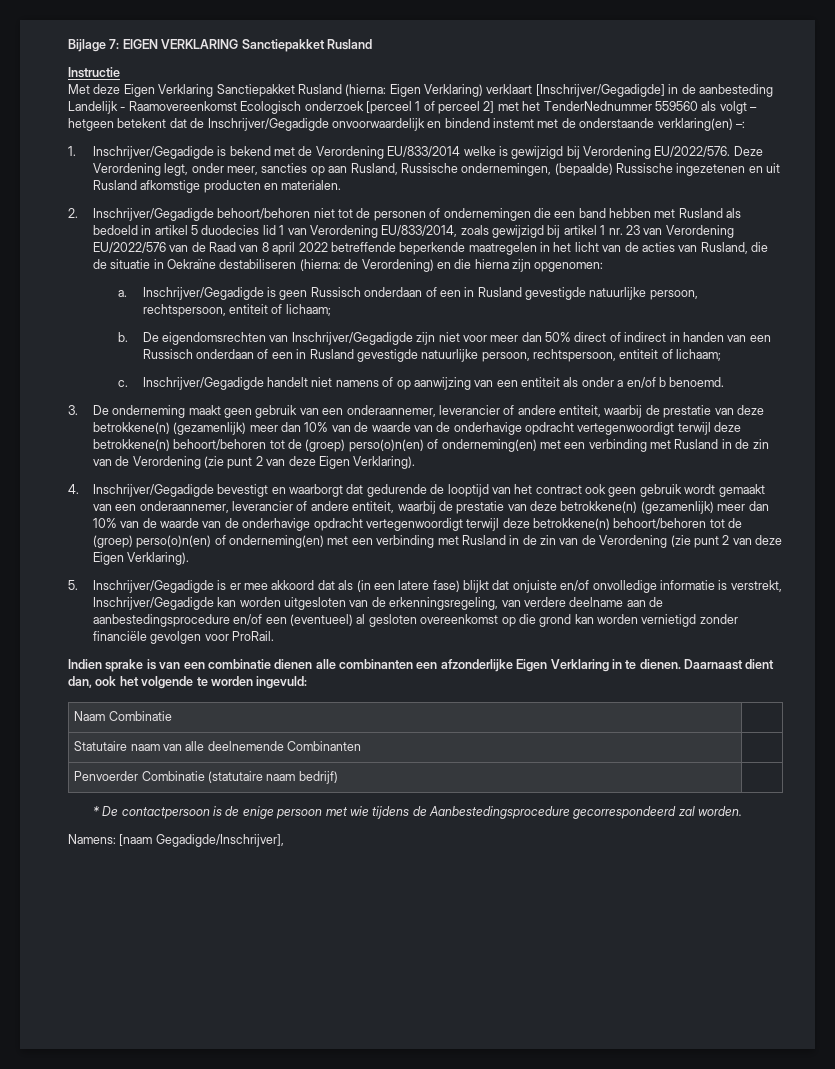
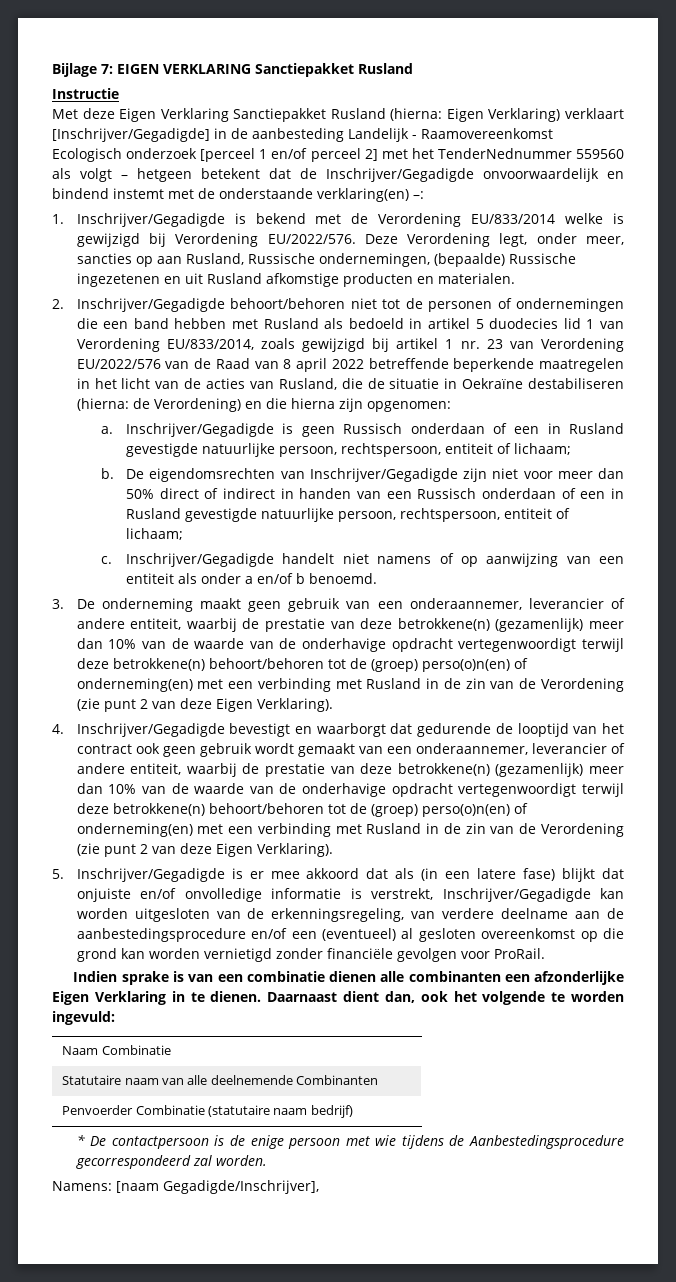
- Met deze Eigen Verklaring Sanctiepakket Rusland (hierna: Eigen Verklaring) verklaart [Inschrijver/Gegadigde] in de aanbesteding Landelijk - Raamovereenkomst Ecologisch onderzoek [perceel 1 of perceel 2] met het TenderNednummer 559560 als volgt – hetgeen betekent dat de Inschrijver/Gegadigde onvoorwaardelijk en bindend instemt met de onderstaande verklaring(en) –:
+ Met deze Eigen Verklaring Sanctiepakket Rusland (hierna: Eigen Verklaring) verklaart [Inschrijver/Gegadigde] in de aanbesteding Landelijk - Raamovereenkomst Ecologisch onderzoek [perceel 1 en/of perceel 2] met het TenderNednummer 559560 als volgt – hetgeen betekent dat de Inschrijver/Gegadigde onvoorwaardelijk en bindend instemt met de onderstaande verklaring(en) –:

